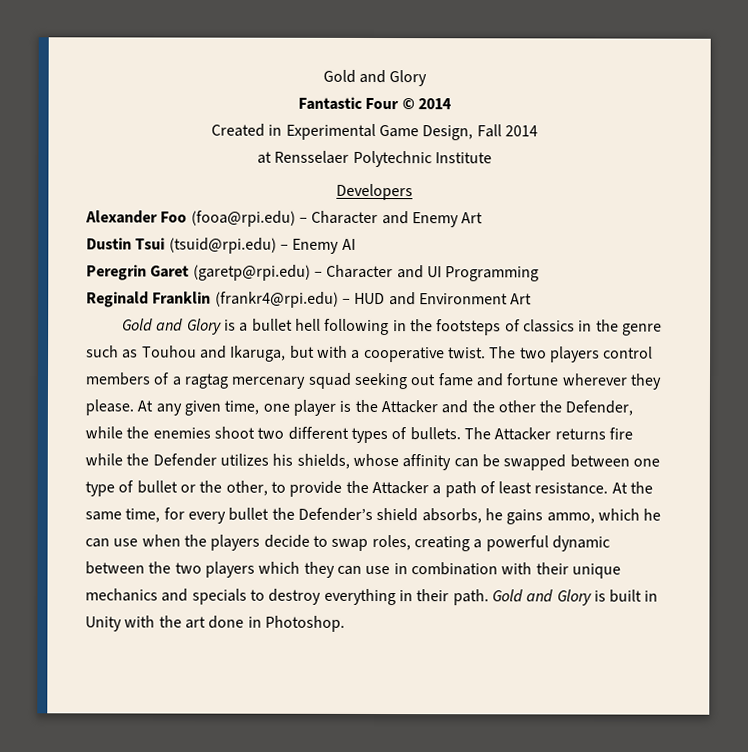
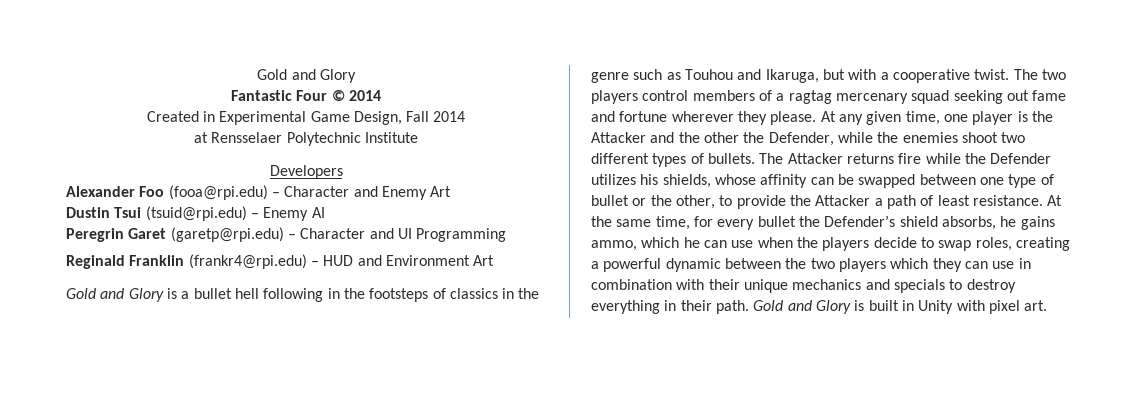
- Gold and Glory is built in Unity with the art done in Photoshop.
+ Gold and Glory is built in Unity with pixel art.

